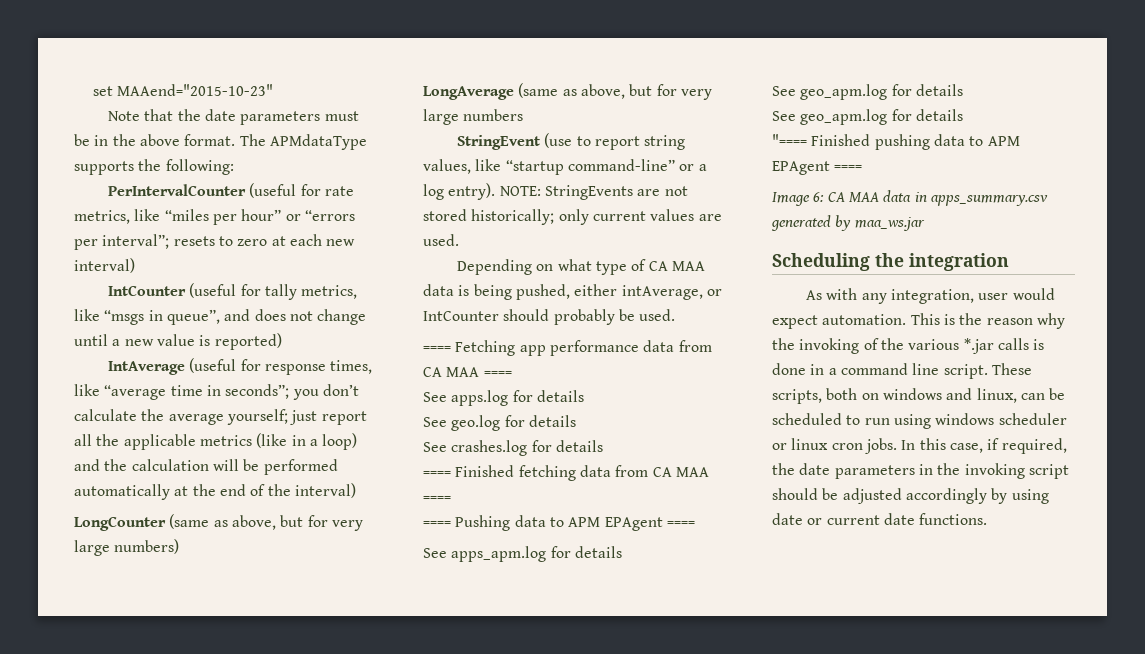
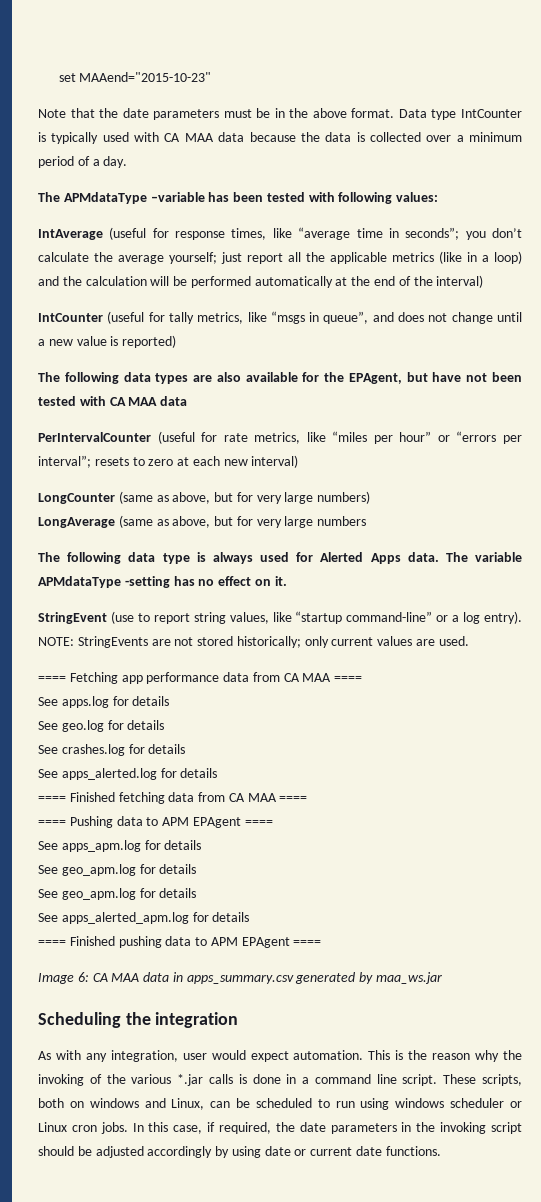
- The APMdataType supports the following:
- PerIntervalCounter (useful for rate metrics, like “miles per hour” or “errors per interval”; resets to zero at each new interval)
- IntCounter (useful for tally metrics, like “msgs in queue”, and does not change until a new value is reported)
+ Data type IntCounter is typically used with CA MAA data because the data is collected over a minimum period of a day.
+ The APMdataType –variable has been tested with following values:
+ IntCounter (useful for tally metrics, like “msgs in queue”, and does not change until a new value is reported)
+ The following data types are also available for the EPAgent, but have not been tested with CA MAA data
+ PerIntervalCounter (useful for rate metrics, like “miles per hour” or “errors per interval”; resets to zero at each new interval)
+ The following data type is always used for Alerted Apps data. The variable APMdataType -setting has no effect on it.
- Depending on what type of CA MAA data is being pushed, either intAverage, or IntCounter should probably be used.
+ See apps_alerted.log for details
- "==== Finished pushing data to APM EPAgent ====
+ See apps_alerted_apm.log for details
+ ==== Finished pushing data to APM EPAgent ====
- These scripts, both on windows and linux, can be scheduled to run using windows scheduler or linux cron jobs.
+ These scripts, both on windows and Linux, can be scheduled to run using windows scheduler or Linux cron jobs.

